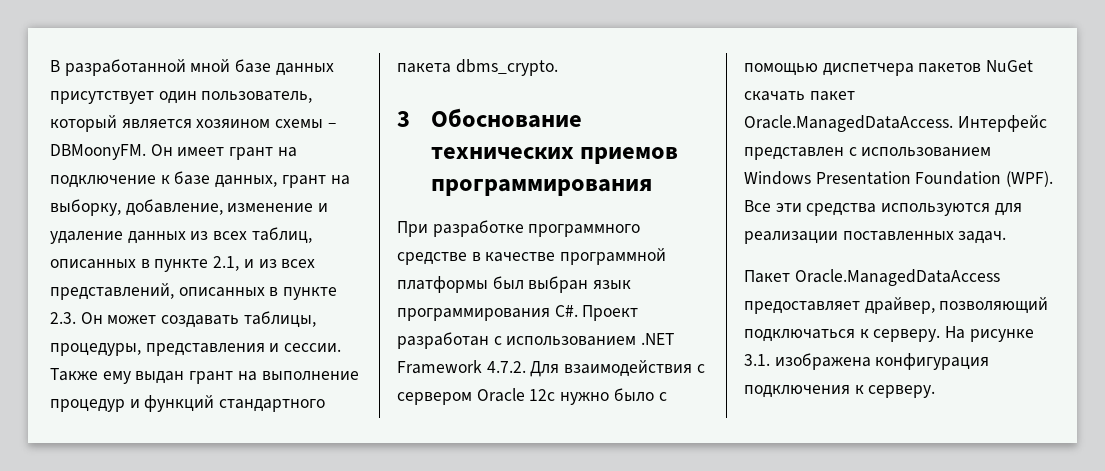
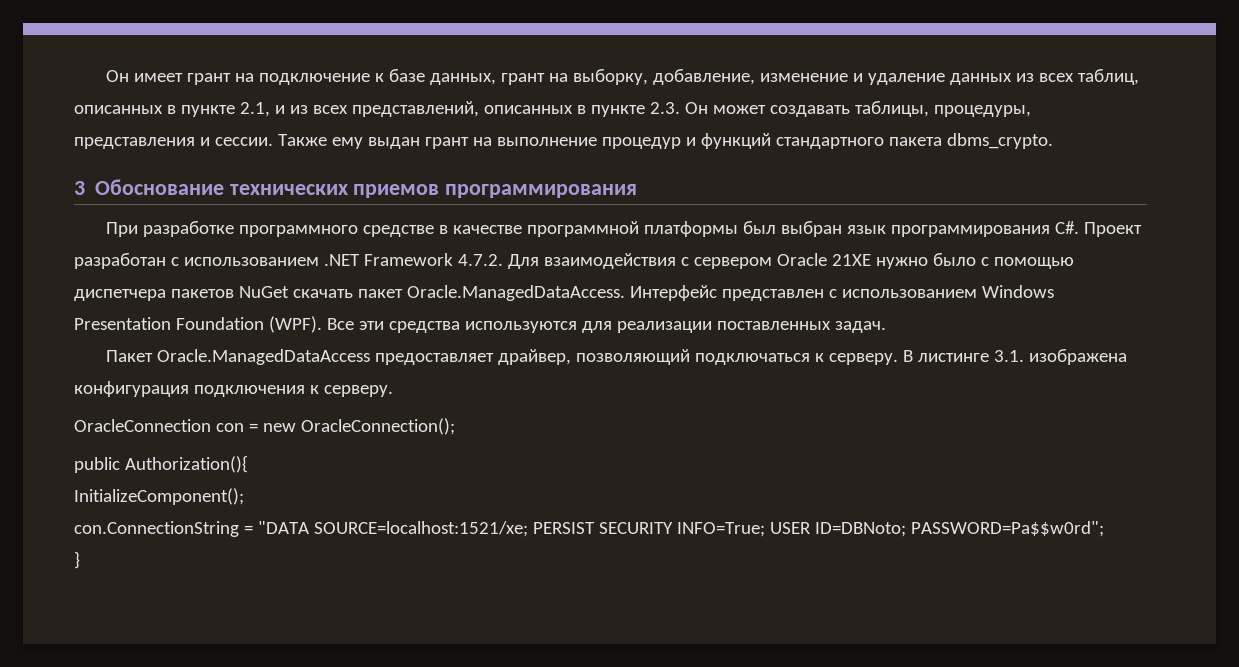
- В разработанной мной базе данных присутствует один пользователь, который является хозяином схемы – DBMoonyFM.
- При разработке программного средстве в качестве программной платформы был выбран язык программирования C#. Проект разработан с использованием .NET Framework 4.7.2. Для взаимодействия с сервером Oracle 12c нужно было с помощью диспетчера пакетов NuGet скачать пакет Oracle.ManagedDataAccess. Интерфейс представлен с использованием Windows Presentation Foundation (WPF).
+ При разработке программного средстве в качестве программной платформы был выбран язык программирования C#. Проект разработан с использованием .NET Framework 4.7.2. Для взаимодействия с сервером Oracle 21XE нужно было с помощью диспетчера пакетов NuGet скачать пакет Oracle.ManagedDataAccess. Интерфейс представлен с использованием Windows Presentation Foundation (WPF).
- На рисунке 3.1. изображена конфигурация подключения к серверу.
+ В листинге 3.1. изображена конфигурация подключения к серверу.
+ OracleConnection con = new OracleConnection();
+ public Authorization(){
+ InitializeComponent();
+ con.ConnectionString = "DATA SOURCE=localhost:1521/xe; PERSIST SECURITY INFO=True; USER ID=DBNoto; PASSWORD=Pa$$w0rd";
+ }

